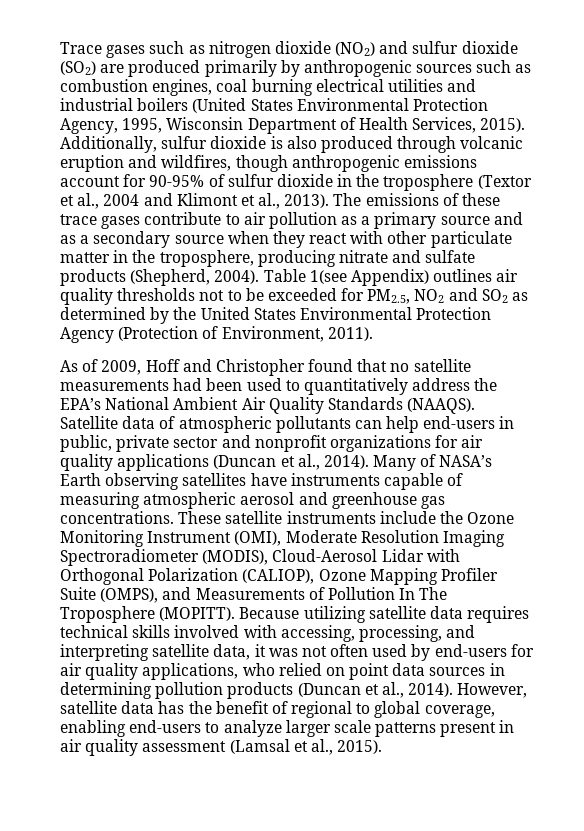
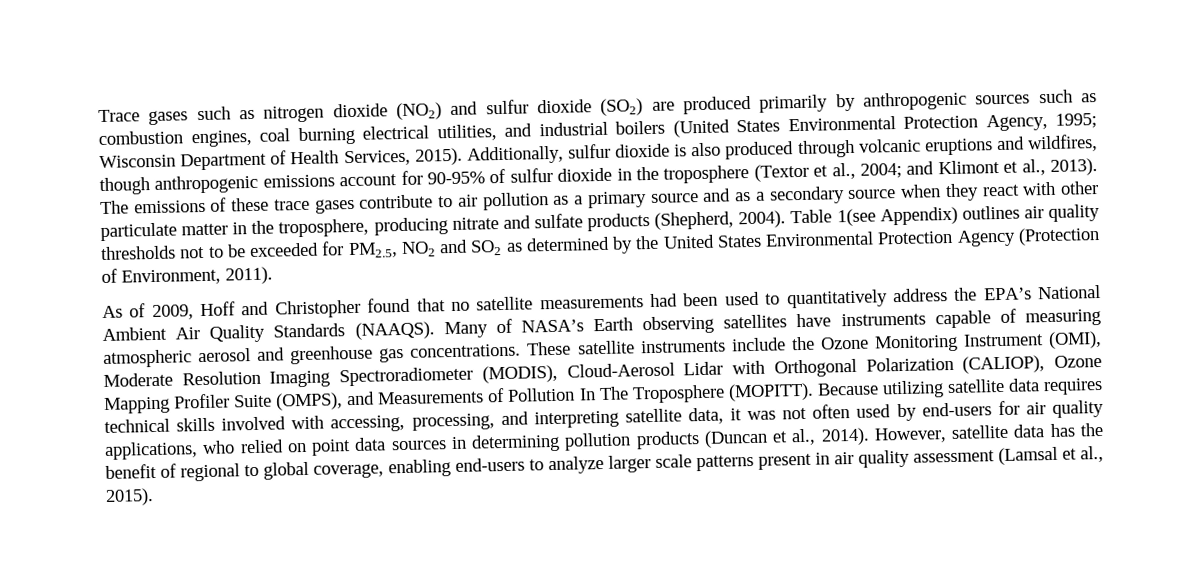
- Trace gases such as nitrogen dioxide (NO2) and sulfur dioxide (SO2) are produced primarily by anthropogenic sources such as combustion engines, coal burning electrical utilities and industrial boilers (United States Environmental Protection Agency, 1995, Wisconsin Department of Health Services, 2015).
+ Trace gases such as nitrogen dioxide (NO2) and sulfur dioxide (SO2) are produced primarily by anthropogenic sources such as combustion engines, coal burning electrical utilities, and industrial boilers (United States Environmental Protection Agency, 1995; Wisconsin Department of Health Services, 2015).
- Additionally, sulfur dioxide is also produced through volcanic eruption and wildfires, though anthropogenic emissions account for 90-95% of sulfur dioxide in the troposphere (Textor et al., 2004 and Klimont et al., 2013).
+ Additionally, sulfur dioxide is also produced through volcanic eruptions and wildfires, though anthropogenic emissions account for 90-95% of sulfur dioxide in the troposphere (Textor et al., 2004; and Klimont et al., 2013).
- Satellite data of atmospheric pollutants can help end-users in public, private sector and nonprofit organizations for air quality applications (Duncan et al., 2014).

